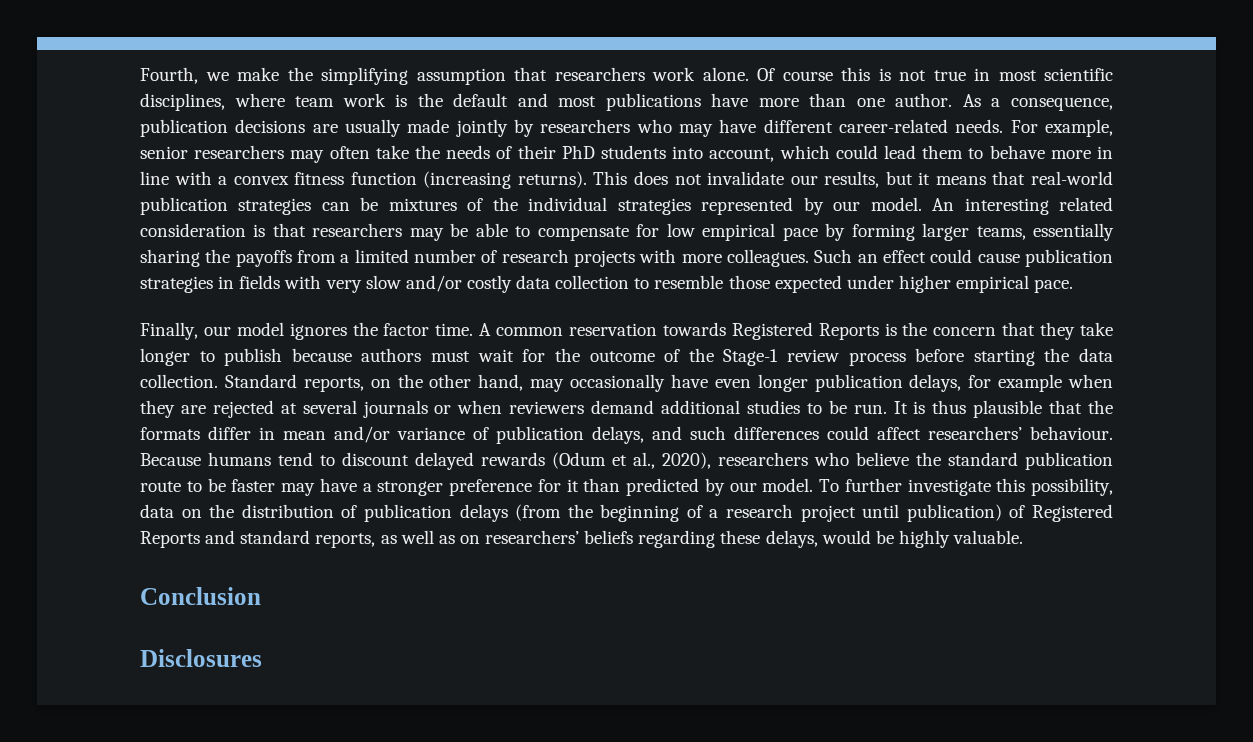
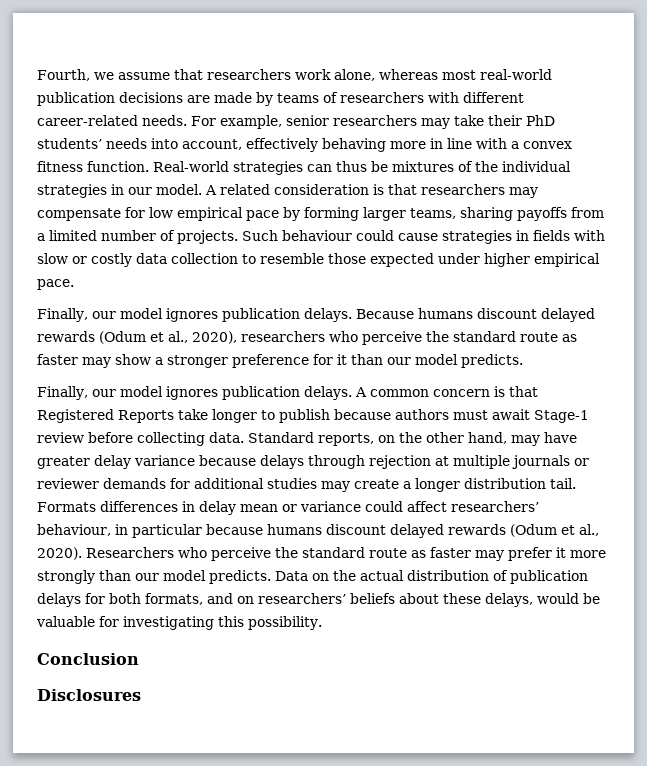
- Fourth, we make the simplifying assumption that researchers work alone. Of course this is not true in most scientific disciplines, where team work is the default and most publications have more than one author. As a consequence, publication decisions are usually made jointly by researchers who may have different career-related needs.
+ Fourth, we assume that researchers work alone, whereas most real-world publication decisions are made by teams of researchers with different career-related needs.
- For example, senior researchers may often take the needs of their PhD students into account, which could lead them to behave more in line with a convex fitness function (increasing returns). This does not invalidate our results, but it means that real-world publication strategies can be mixtures of the individual strategies represented by our model. An interesting related consideration is that researchers may be able to compensate for low empirical pace by forming larger teams, essentially sharing the payoffs from a limited number of research projects with more colleagues. Such an effect could cause publication strategies in fields with very slow and/or costly data collection to resemble those expected under higher empirical pace.
+ For example, senior researchers may take their PhD students’ needs into account, effectively behaving more in line with a convex fitness function. Real-world strategies can thus be mixtures of the individual strategies in our model. A related consideration is that researchers may compensate for low empirical pace by forming larger teams, sharing payoffs from a limited number of projects. Such behaviour could cause strategies in fields with slow or costly data collection to resemble those expected under higher empirical pace.
- Finally, our model ignores the factor time. A common reservation towards Registered Reports is the concern that they take longer to publish because authors must wait for the outcome of the Stage-1 review process before starting the data collection. Standard reports, on the other hand, may occasionally have even longer publication delays, for example when they are rejected at several journals or when reviewers demand additional studies to be run. It is thus plausible that the formats differ in mean and/or variance of publication delays, and such differences could affect researchers’ behaviour. Because humans tend to discount delayed rewards (Odum et al., 2020), researchers who believe the standard publication route to be faster may have a stronger preference for it than predicted by our model. To further investigate this possibility, data on the distribution of publication delays (from the beginning of a research project until publication) of Registered Reports and standard reports, as well as on researchers’ beliefs regarding these delays, would be highly valuable.
+ Finally, our model ignores publication delays. Because humans discount delayed rewards (Odum et al., 2020), researchers who perceive the standard route as faster may show a stronger preference for it than our model predicts.
+ Finally, our model ignores publication delays. A common concern is that Registered Reports take longer to publish because authors must await Stage-1 review before collecting data. Standard reports, on the other hand, may have greater delay variance because delays through rejection at multiple journals or reviewer demands for additional studies may create a longer distribution tail. Formats differences in delay mean or variance could affect researchers’ behaviour, in particular because humans discount delayed rewards (Odum et al., 2020). Researchers who perceive the standard route as faster may prefer it more strongly than our model predicts. Data on the actual distribution of publication delays for both formats, and on researchers’ beliefs about these delays, would be valuable for investigating this possibility.

